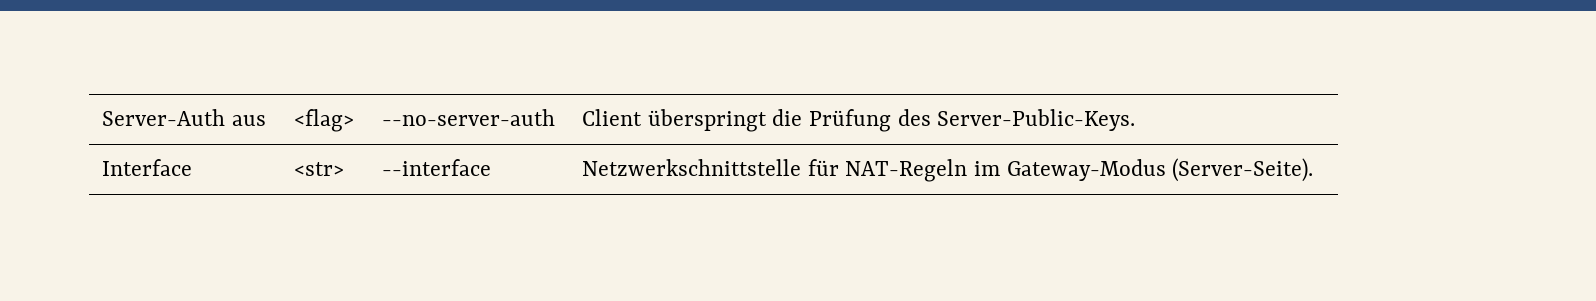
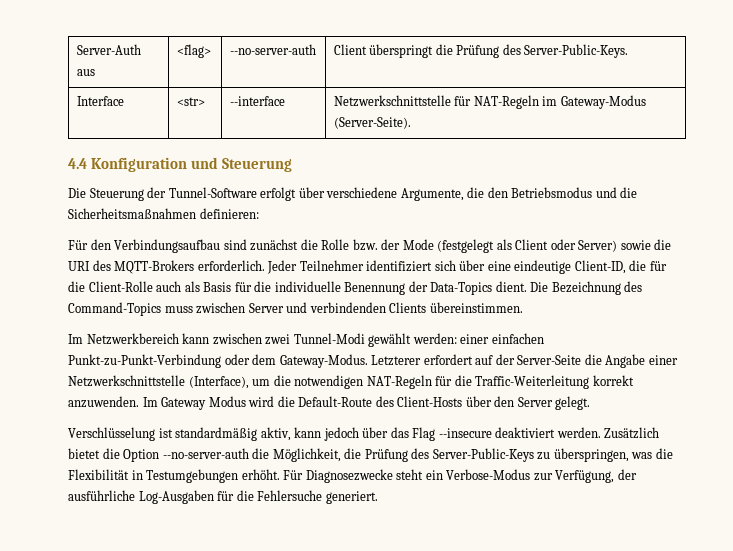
+ 4.4 Konfiguration und Steuerung
+ Die Steuerung der Tunnel-Software erfolgt über verschiedene Argumente, die den Betriebsmodus und die Sicherheitsmaßnahmen definieren:
+ Für den Verbindungsaufbau sind zunächst die Rolle bzw. der Mode (festgelegt als Client oder Server) sowie die URI des MQTT-Brokers erforderlich. Jeder Teilnehmer identifiziert sich über eine eindeutige Client-ID, die für die Client-Rolle auch als Basis für die individuelle Benennung der Data-Topics dient. Die Bezeichnung des Command-Topics muss zwischen Server und verbindenden Clients übereinstimmen.
+ Im Netzwerkbereich kann zwischen zwei Tunnel-Modi gewählt werden: einer einfachen Punkt-zu-Punkt-Verbindung oder dem Gateway-Modus. Letzterer erfordert auf der Server-Seite die Angabe einer Netzwerkschnittstelle (Interface), um die notwendigen NAT-Regeln für die Traffic-Weiterleitung korrekt anzuwenden. Im Gateway Modus wird die Default-Route des Client-Hosts über den Server gelegt.
+ Verschlüsselung ist standardmäßig aktiv, kann jedoch über das Flag --insecure deaktiviert werden. Zusätzlich bietet die Option --no-server-auth die Möglichkeit, die Prüfung des Server-Public-Keys zu überspringen, was die Flexibilität in Testumgebungen erhöht. Für Diagnosezwecke steht ein Verbose-Modus zur Verfügung, der ausführliche Log-Ausgaben für die Fehlersuche generiert.

